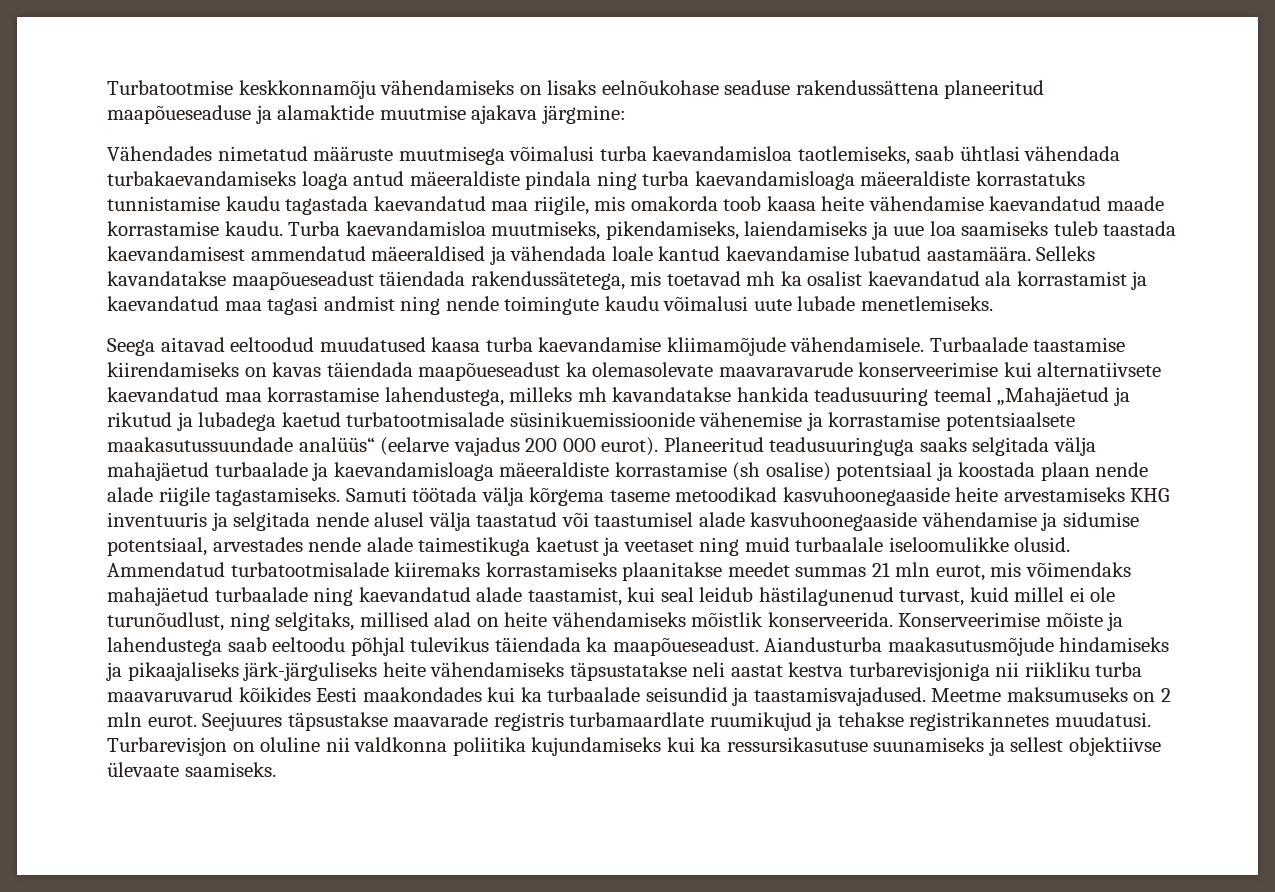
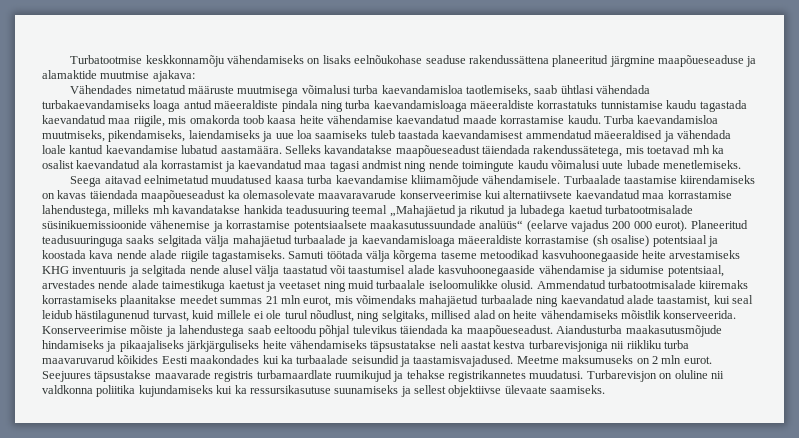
- Turbatootmise keskkonnamõju vähendamiseks on lisaks eelnõukohase seaduse rakendussättena planeeritud maapõueseaduse ja alamaktide muutmise ajakava järgmine:
+ Turbatootmise keskkonnamõju vähendamiseks on lisaks eelnõukohase seaduse rakendussättena planeeritud järgmine maapõueseaduse ja alamaktide muutmise ajakava:
- Seega aitavad eeltoodud muudatused kaasa turba kaevandamise kliimamõjude vähendamisele.
+ Seega aitavad eelnimetatud muudatused kaasa turba kaevandamise kliimamõjude vähendamisele.
- Planeeritud teadusuuringuga saaks selgitada välja mahajäetud turbaalade ja kaevandamisloaga mäeeraldiste korrastamise (sh osalise) potentsiaal ja koostada plaan nende alade riigile tagastamiseks.
+ Planeeritud teadusuuringuga saaks selgitada välja mahajäetud turbaalade ja kaevandamisloaga mäeeraldiste korrastamise (sh osalise) potentsiaal ja koostada kava nende alade riigile tagastamiseks.
- Ammendatud turbatootmisalade kiiremaks korrastamiseks plaanitakse meedet summas 21 mln eurot, mis võimendaks mahajäetud turbaalade ning kaevandatud alade taastamist, kui seal leidub hästilagunenud turvast, kuid millel ei ole turunõudlust, ning selgitaks, millised alad on heite vähendamiseks mõistlik konserveerida.
+ Ammendatud turbatootmisalade kiiremaks korrastamiseks plaanitakse meedet summas 21 mln eurot, mis võimendaks mahajäetud turbaalade ning kaevandatud alade taastamist, kui seal leidub hästilagunenud turvast, kuid millele ei ole turul nõudlust, ning selgitaks, millised alad on heite vähendamiseks mõistlik konserveerida.
- Aiandusturba maakasutusmõjude hindamiseks ja pikaajaliseks järk-järguliseks heite vähendamiseks täpsustatakse neli aastat kestva turbarevisjoniga nii riikliku turba maavaruvarud kõikides Eesti maakondades kui ka turbaalade seisundid ja taastamisvajadused.
+ Aiandusturba maakasutusmõjude hindamiseks ja pikaajaliseks järkjärguliseks heite vähendamiseks täpsustatakse neli aastat kestva turbarevisjoniga nii riikliku turba maavaruvarud kõikides Eesti maakondades kui ka turbaalade seisundid ja taastamisvajadused.

